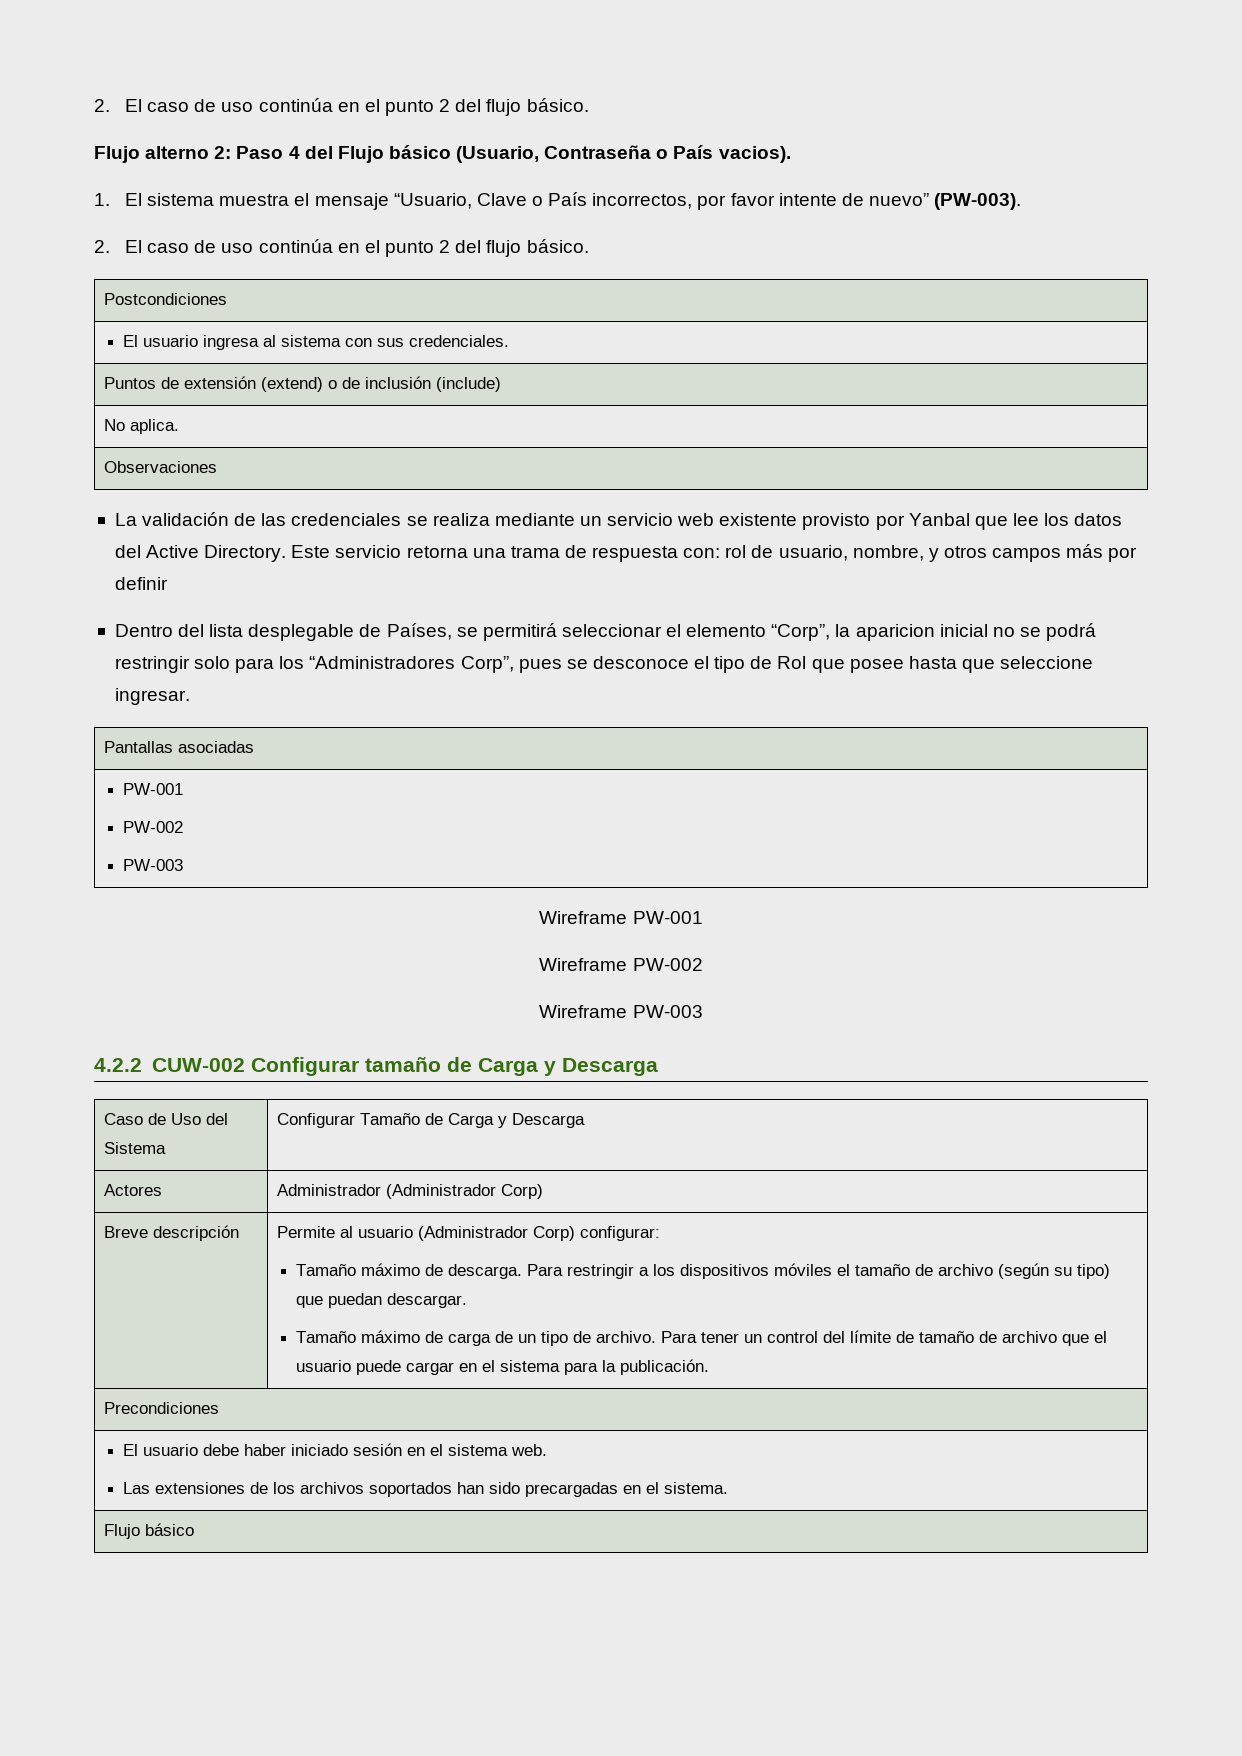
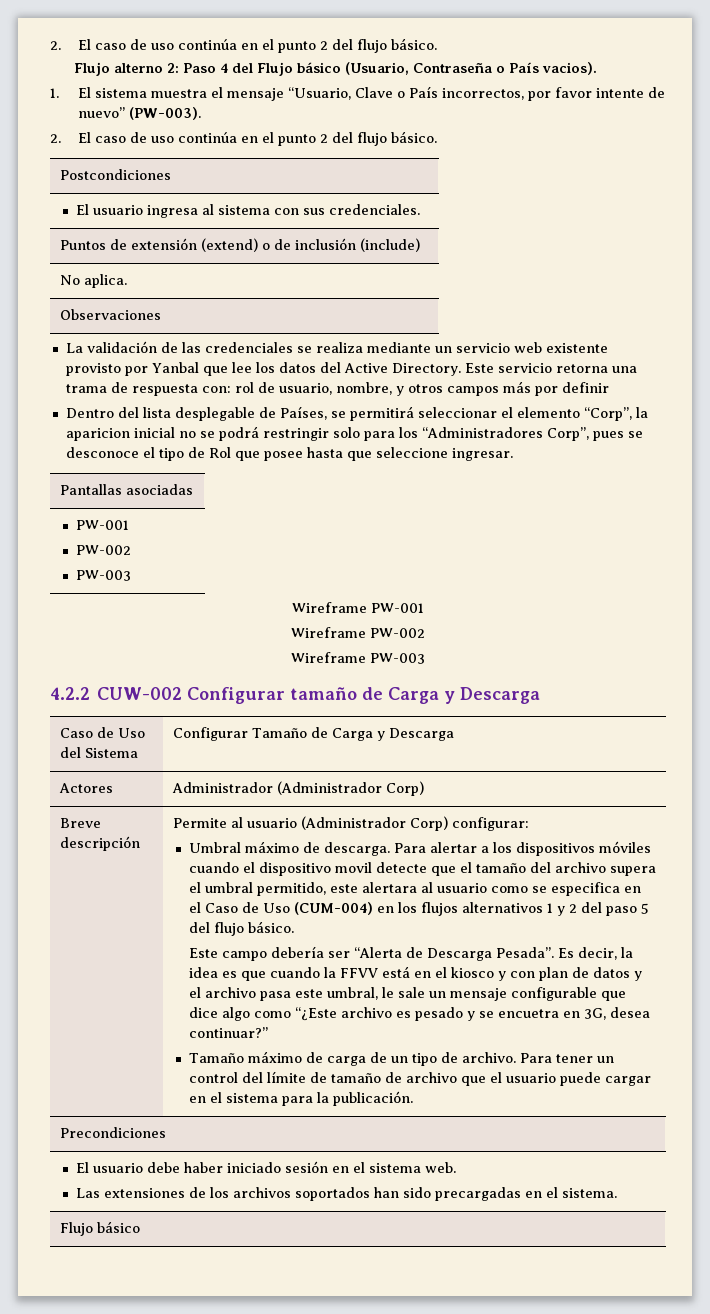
- Tamaño máximo de descarga.
+ Umbral máximo de descarga.
- Para restringir a los dispositivos móviles el tamaño de archivo (según su tipo) que puedan descargar.
+ Para alertar a los dispositivos móviles cuando el dispositivo movil detecte que el tamaño del archivo supera el umbral permitido, este alertara al usuario como se especifica en el Caso de Uso (CUM-004) en los flujos alternativos 1 y 2 del paso 5 del flujo básico.
+ Este campo debería ser “Alerta de Descarga Pesada”. Es decir, la idea es que cuando la FFVV está en el kiosco y con plan de datos y el archivo pasa este umbral, le sale un mensaje configurable que dice algo como “¿Este archivo es pesado y se encuetra en 3G, desea continuar?”

